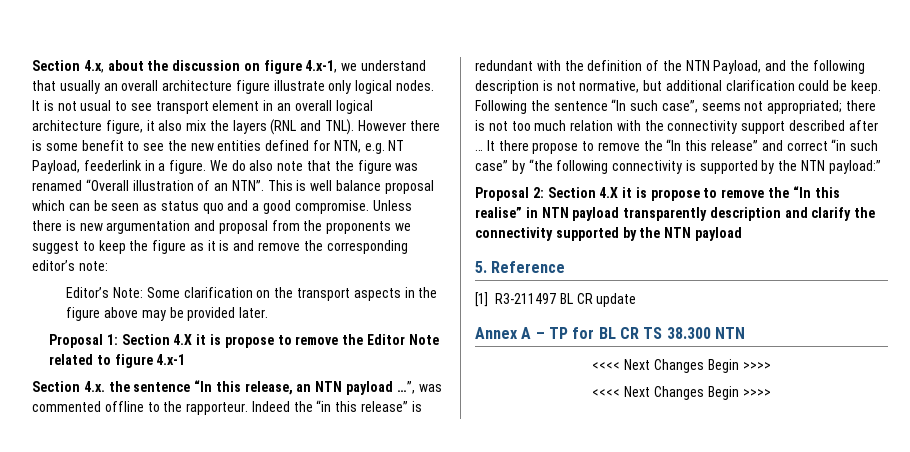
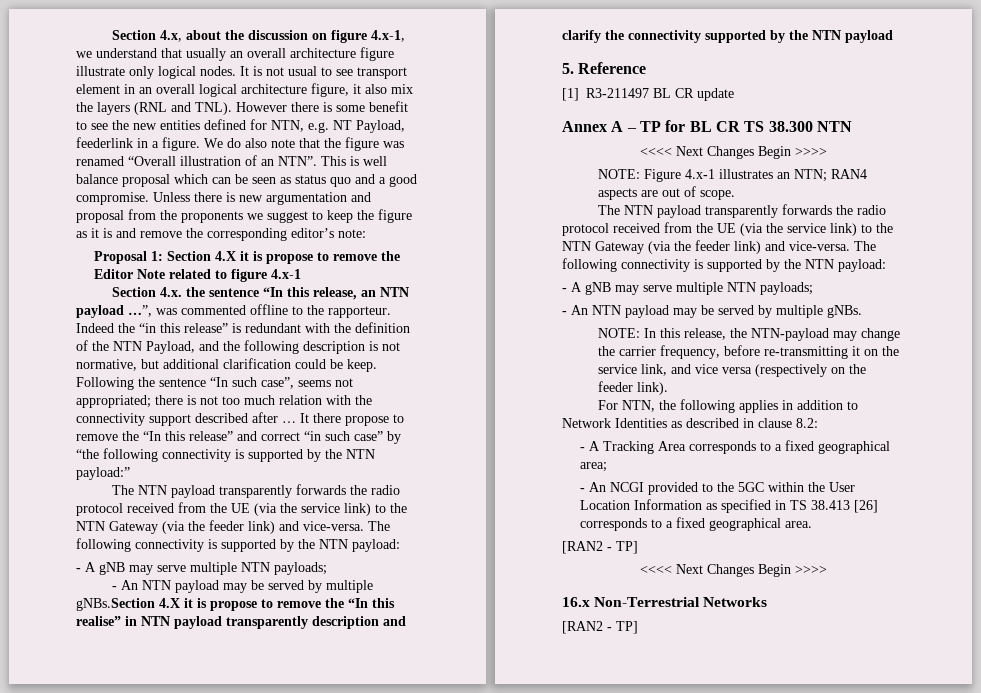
- Editor’s Note: Some clarification on the transport aspects in the figure above may be provided later.
  It there propose to remove the “In this release” and correct “in such case” by “the following connectivity is supported by the NTN payload:”
- Proposal 2: Section 4.X it is propose to remove the “In this realise” in NTN payload transparently description and clarify the connectivity supported by the NTN payload
+ The NTN payload transparently forwards the radio protocol received from the UE (via the service link) to the NTN Gateway (via the feeder link) and vice-versa. The following connectivity is supported by the NTN payload:
+ - A gNB may serve multiple NTN payloads;
+ - An NTN payload may be served by multiple gNBs.Section 4.X it is propose to remove the “In this realise” in NTN payload transparently description and clarify the connectivity supported by the NTN payload
  Annex A – TP for BL CR TS 38.300 NTN
  <<<< Next Changes Begin >>>>
+ NOTE: Figure 4.x-1 illustrates an NTN; RAN4 aspects are out of scope.
+ The NTN payload transparently forwards the radio protocol received from the UE (via the service link) to the NTN Gateway (via the feeder link) and vice-versa. The following connectivity is supported by the NTN payload:
+ - A gNB may serve multiple NTN payloads;
+ - An NTN payload may be served by multiple gNBs.
+ NOTE: In this release, the NTN-payload may change the carrier frequency, before re-transmitting it on the service link, and vice versa (respectively on the feeder link).
+ For NTN, the following applies in addition to Network Identities as described in clause 8.2:
+ - A Tracking Area corresponds to a fixed geographical area;
+ - An NCGI provided to the 5GC within the User Location Information as specified in TS 38.413 [26] corresponds to a fixed geographical area.
+ [RAN2 - TP]
  <<<< Next Changes Begin >>>>
+ 16.x Non-Terrestrial Networks
+ [RAN2 - TP]

